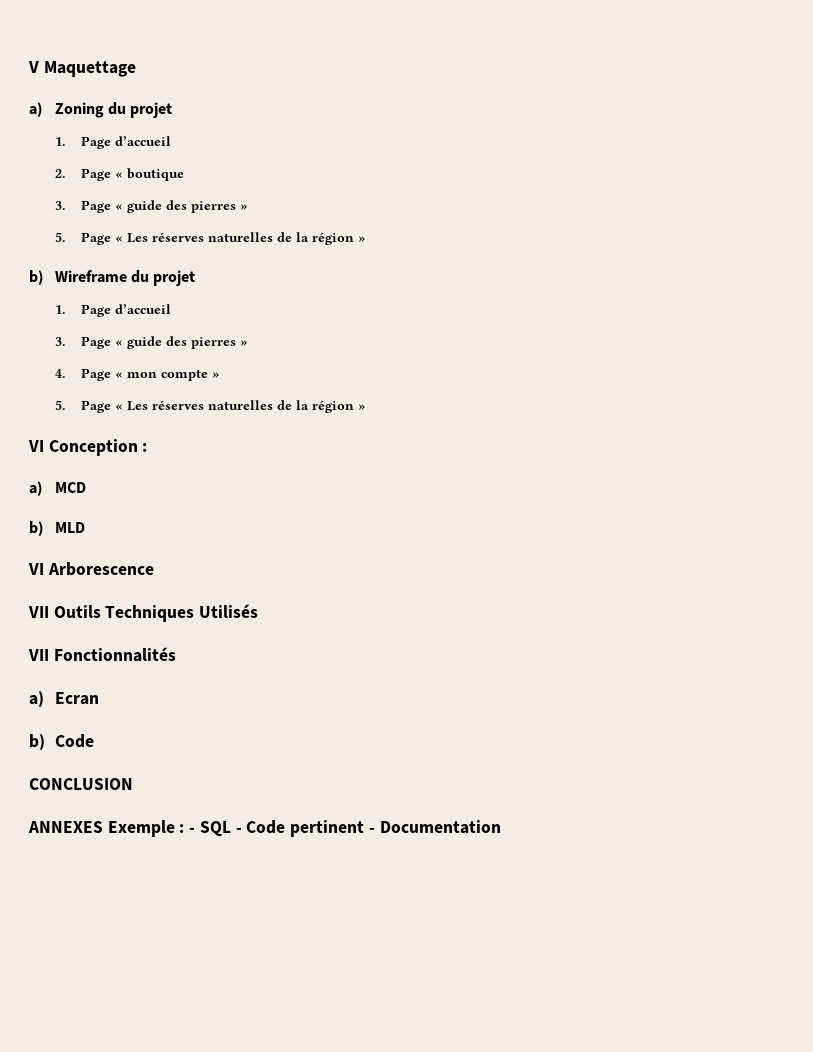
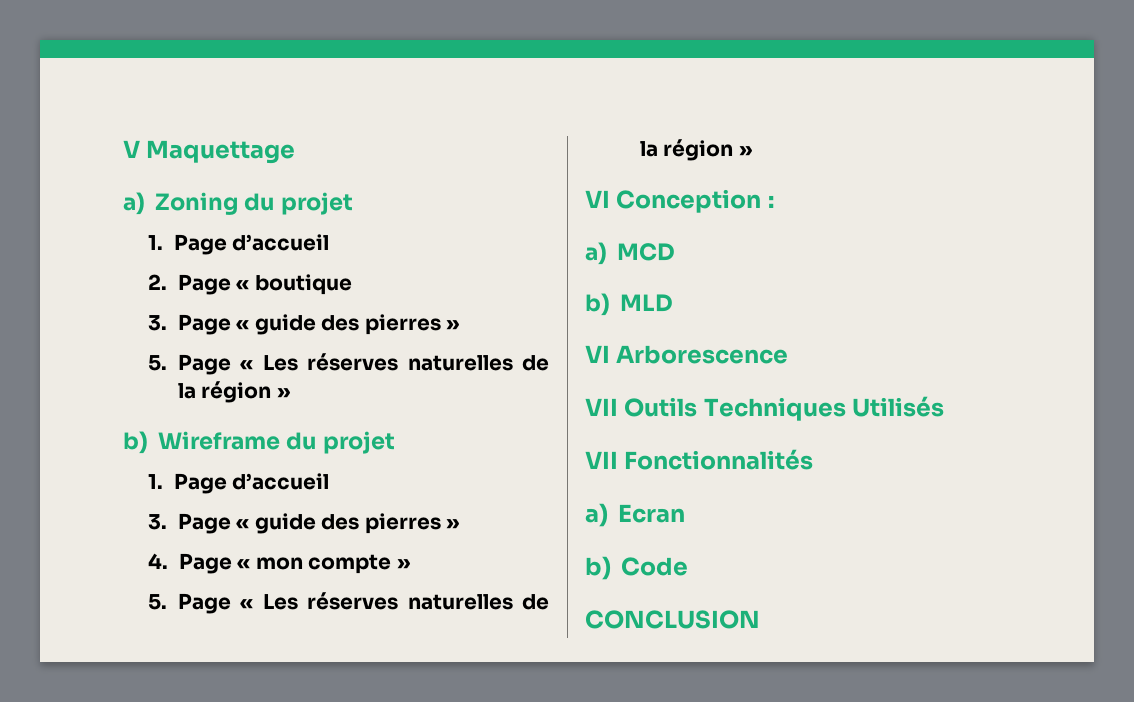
- ANNEXES Exemple : - SQL - Code pertinent - Documentation

